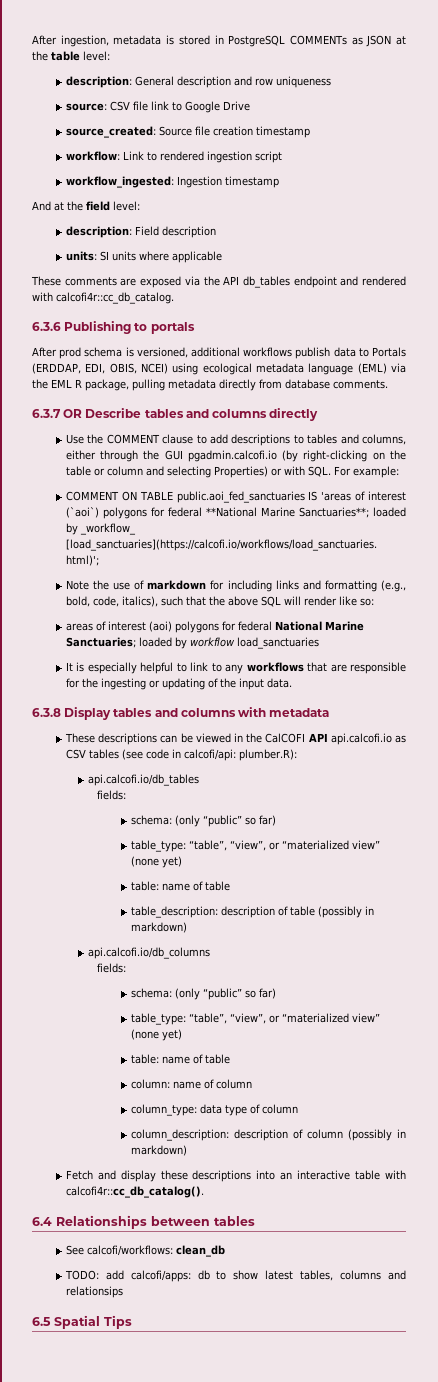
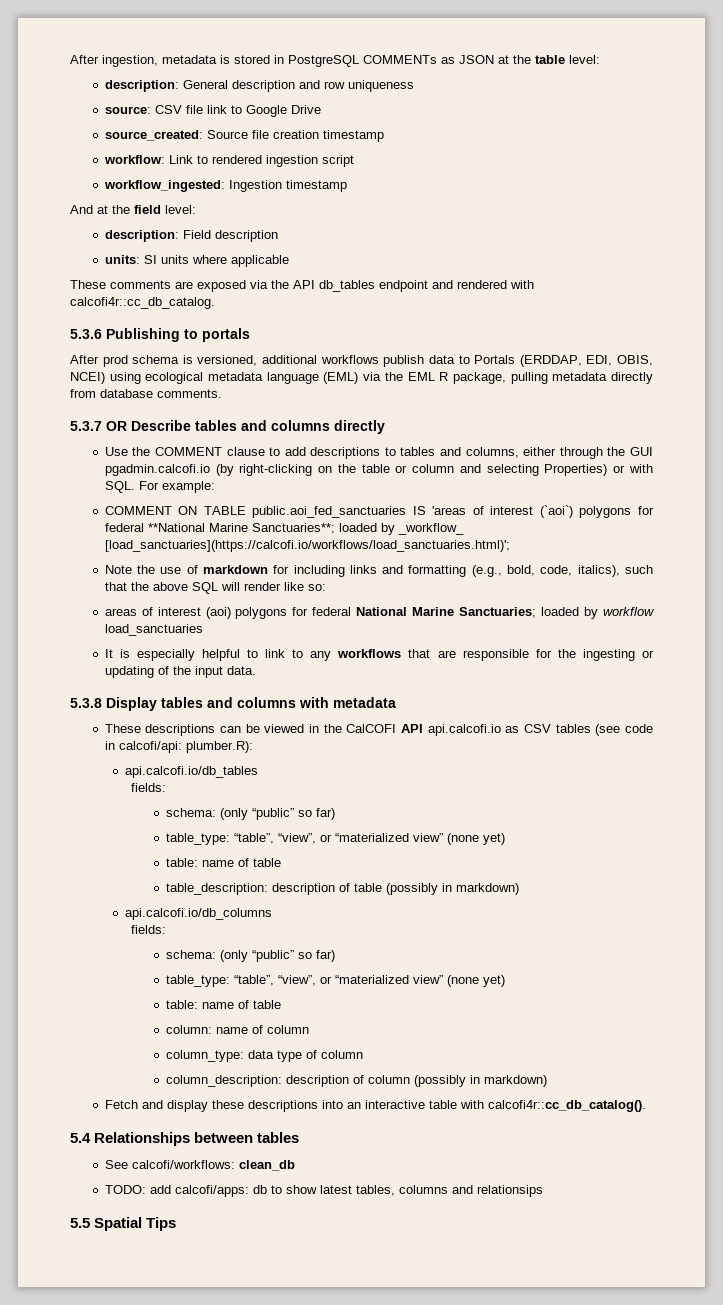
- 6.3.6 Publishing to portals
+ 5.3.6 Publishing to portals
- 6.3.7 OR Describe tables and columns directly
+ 5.3.7 OR Describe tables and columns directly
- 6.3.8 Display tables and columns with metadata
+ 5.3.8 Display tables and columns with metadata
- 6.4 Relationships between tables
+ 5.4 Relationships between tables
- 6.5 Spatial Tips
+ 5.5 Spatial Tips

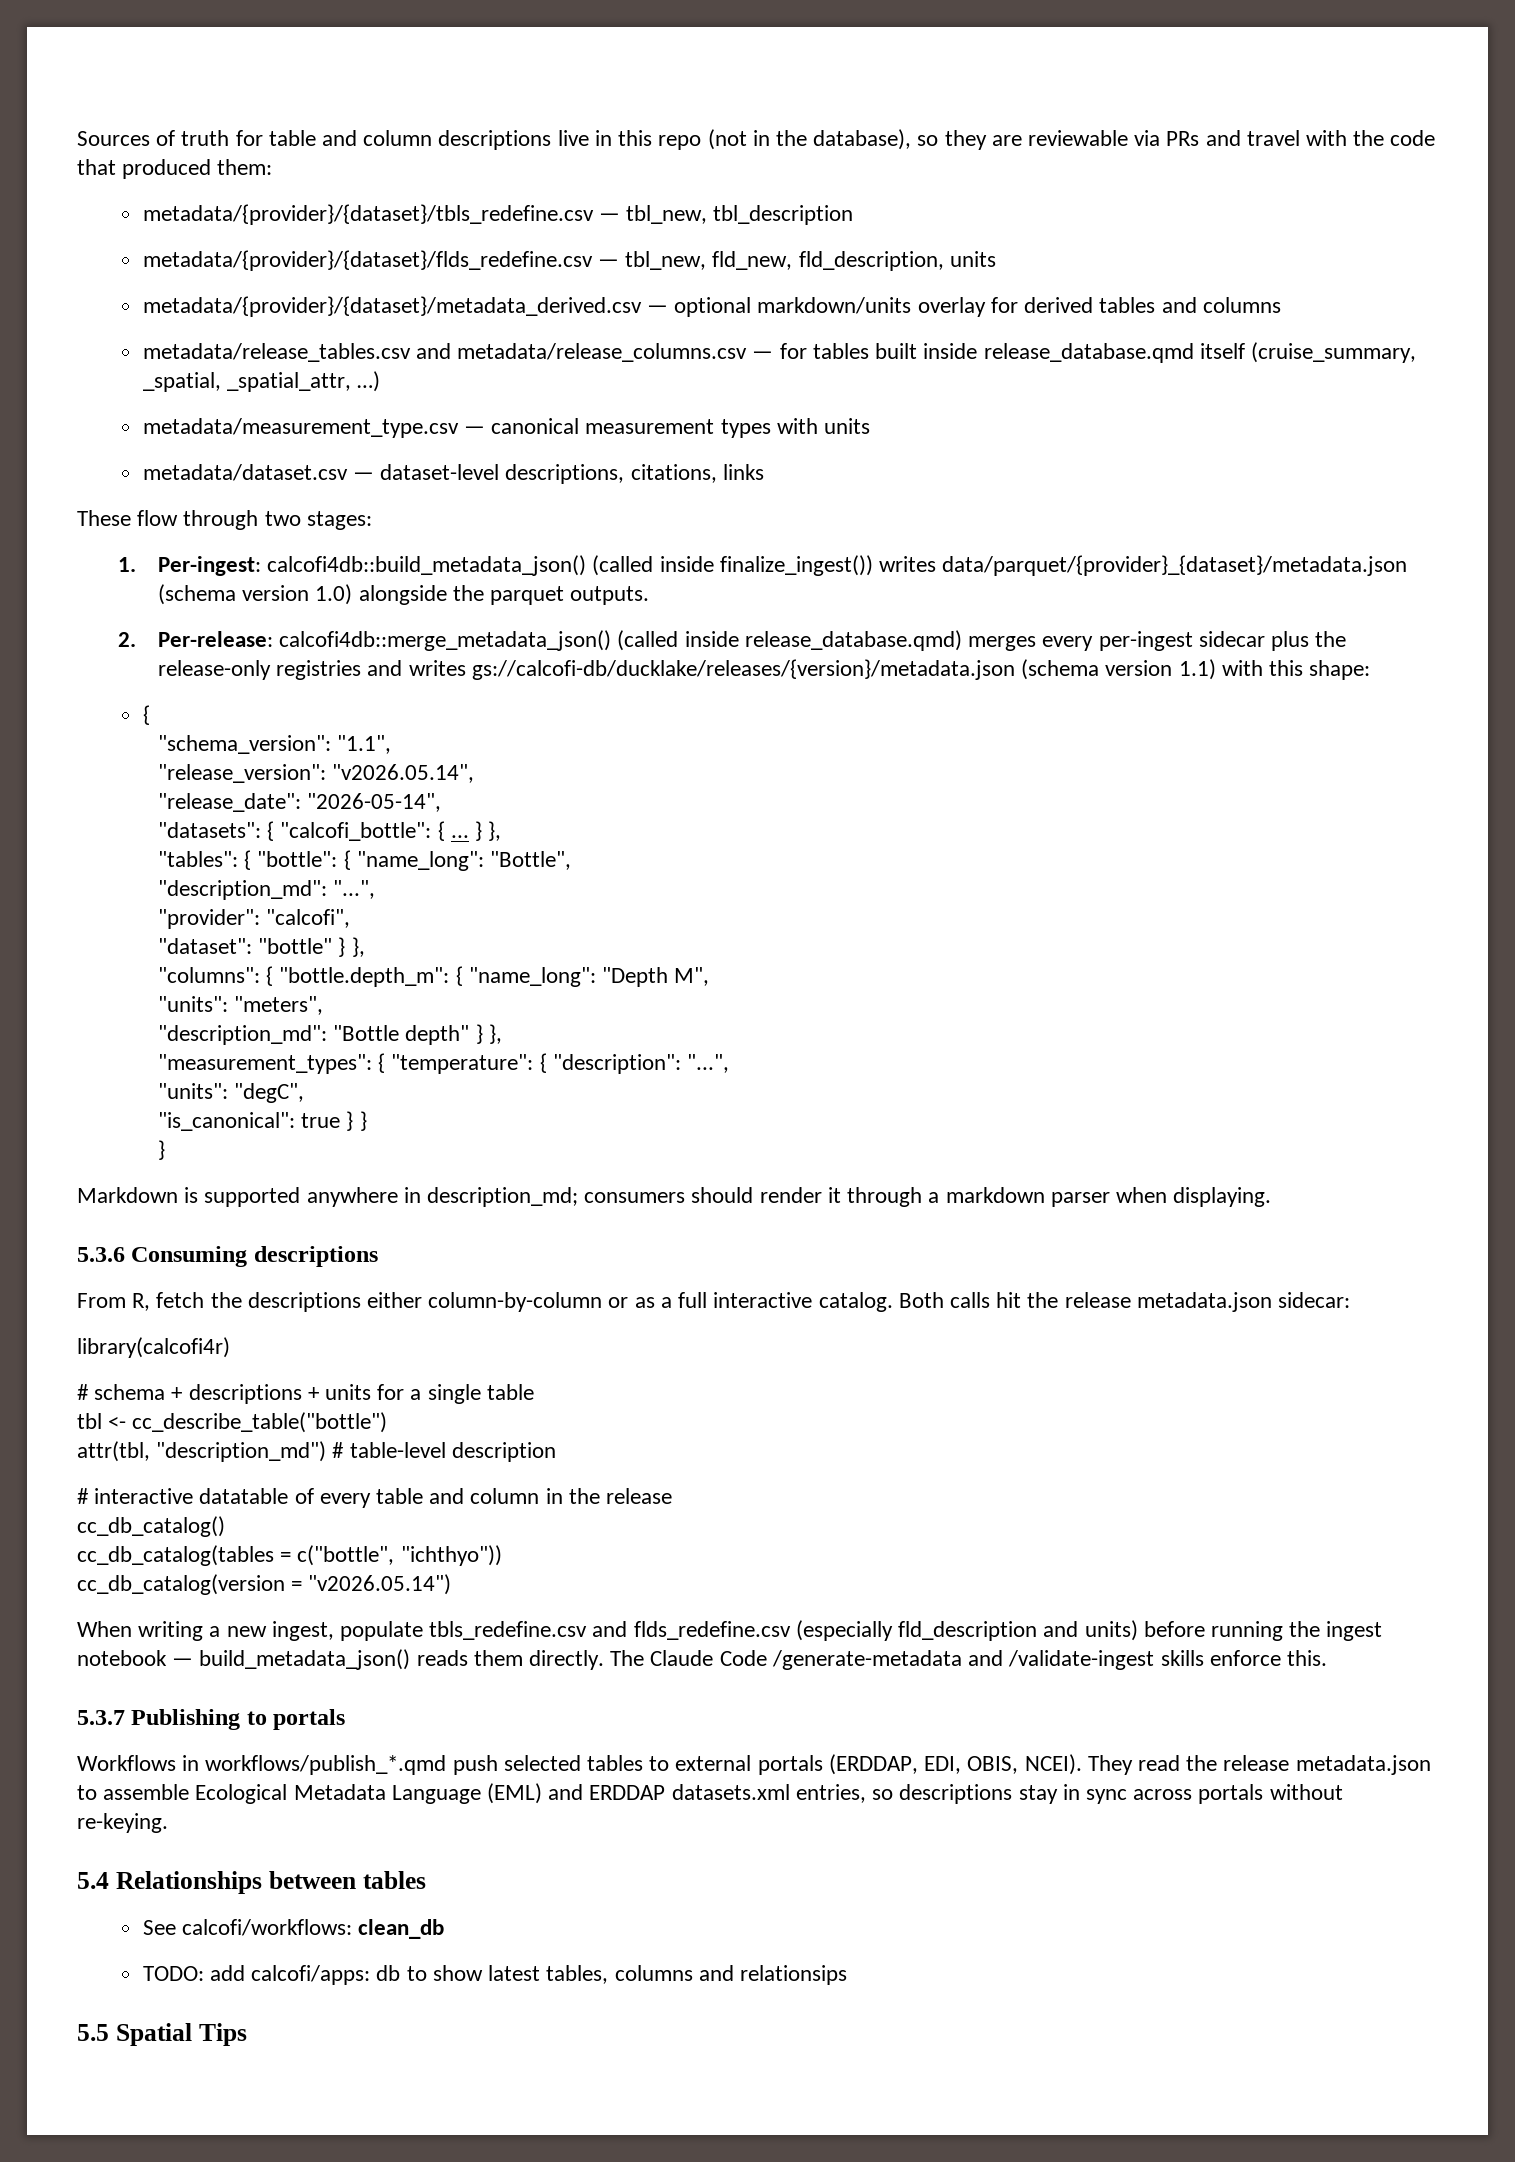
- After ingestion, metadata is stored in PostgreSQL COMMENTs as JSON at the table level:
- description: General description and row uniqueness
- source: CSV file link to Google Drive
- source_created: Source file creation timestamp
- workflow: Link to rendered ingestion script
- workflow_ingested: Ingestion timestamp
- And at the field level:
- description: Field description
- units: SI units where applicable
- These comments are exposed via the API db_tables endpoint and rendered with calcofi4r::cc_db_catalog.
- 5.3.6 Publishing to portals
- After prod schema is versioned, additional workflows publish data to Portals (ERDDAP, EDI, OBIS, NCEI) using ecological metadata language (EML) via the EML R package, pulling metadata directly from database comments.
- 5.3.7 OR Describe tables and columns directly
- Use the COMMENT clause to add descriptions to tables and columns, either through the GUI pgadmin.calcofi.io (by right-clicking on the table or column and selecting Properties) or with SQL. For example:
- COMMENT ON TABLE public.aoi_fed_sanctuaries IS 'areas of interest (`aoi`) polygons for federal **National Marine Sanctuaries**; loaded by _workflow_ [load_sanctuaries](https://calcofi.io/workflows/load_sanctuaries.html)';
- Note the use of markdown for including links and formatting (e.g., bold, code, italics), such that the above SQL will render like so:
- areas of interest (aoi) polygons for federal National Marine Sanctuaries; loaded by workflow load_sanctuaries
- It is especially helpful to link to any workflows that are responsible for the ingesting or updating of the input data.
- 5.3.8 Display tables and columns with metadata
- These descriptions can be viewed in the CalCOFI API api.calcofi.io as CSV tables (see code in calcofi/api: plumber.R):
- api.calcofi.io/db_tables
- fields:
- schema: (only “public” so far)
- table_type: “table”, “view”, or “materialized view” (none yet)
- table: name of table
- table_description: description of table (possibly in markdown)
- api.calcofi.io/db_columns
- fields:
- schema: (only “public” so far)
- table_type: “table”, “view”, or “materialized view” (none yet)
- table: name of table
- column: name of column
- column_type: data type of column
- column_description: description of column (possibly in markdown)
- Fetch and display these descriptions into an interactive table with calcofi4r::cc_db_catalog().
+ Sources of truth for table and column descriptions live in this repo (not in the database), so they are reviewable via PRs and travel with the code that produced them:
+ metadata/{provider}/{dataset}/tbls_redefine.csv — tbl_new, tbl_description
+ metadata/{provider}/{dataset}/flds_redefine.csv — tbl_new, fld_new, fld_description, units
+ metadata/{provider}/{dataset}/metadata_derived.csv — optional markdown/units overlay for derived tables and columns
+ metadata/release_tables.csv and metadata/release_columns.csv — for tables built inside release_database.qmd itself (cruise_summary, _spatial, _spatial_attr, …)
+ metadata/measurement_type.csv — canonical measurement types with units
+ metadata/dataset.csv — dataset-level descriptions, citations, links
+ These flow through two stages:
+ 1. Per-ingest: calcofi4db::build_metadata_json() (called inside finalize_ingest()) writes data/parquet/{provider}_{dataset}/metadata.json (schema version 1.0) alongside the parquet outputs.
+ 2. Per-release: calcofi4db::merge_metadata_json() (called inside release_database.qmd) merges every per-ingest sidecar plus the release-only registries and writes gs://calcofi-db/ducklake/releases/{version}/metadata.json (schema version 1.1) with this shape:
+ {
+ "schema_version": "1.1",
+ "release_version": "v2026.05.14",
+ "release_date": "2026-05-14",
+ "datasets": { "calcofi_bottle": { ... } },
+ "tables": { "bottle": { "name_long": "Bottle",
+ "description_md": "...",
+ "provider": "calcofi",
+ "dataset": "bottle" } },
+ "columns": { "bottle.depth_m": { "name_long": "Depth M",
+ "units": "meters",
+ "description_md": "Bottle depth" } },
+ "measurement_types": { "temperature": { "description": "...",
+ "units": "degC",
+ "is_canonical": true } }
+ }
+ Markdown is supported anywhere in description_md; consumers should render it through a markdown parser when displaying.
+ 5.3.6 Consuming descriptions
+ From R, fetch the descriptions either column-by-column or as a full interactive catalog. Both calls hit the release metadata.json sidecar:
+ library(calcofi4r)
+ # schema + descriptions + units for a single table
+ tbl <- cc_describe_table("bottle")
+ attr(tbl, "description_md") # table-level description
+ # interactive datatable of every table and column in the release
+ cc_db_catalog()
+ cc_db_catalog(tables = c("bottle", "ichthyo"))
+ cc_db_catalog(version = "v2026.05.14")
+ When writing a new ingest, populate tbls_redefine.csv and flds_redefine.csv (especially fld_description and units) before running the ingest notebook — build_metadata_json() reads them directly. The Claude Code /generate-metadata and /validate-ingest skills enforce this.
+ 5.3.7 Publishing to portals
+ Workflows in workflows/publish_*.qmd push selected tables to external portals (ERDDAP, EDI, OBIS, NCEI). They read the release metadata.json to assemble Ecological Metadata Language (EML) and ERDDAP datasets.xml entries, so descriptions stay in sync across portals without re-keying.

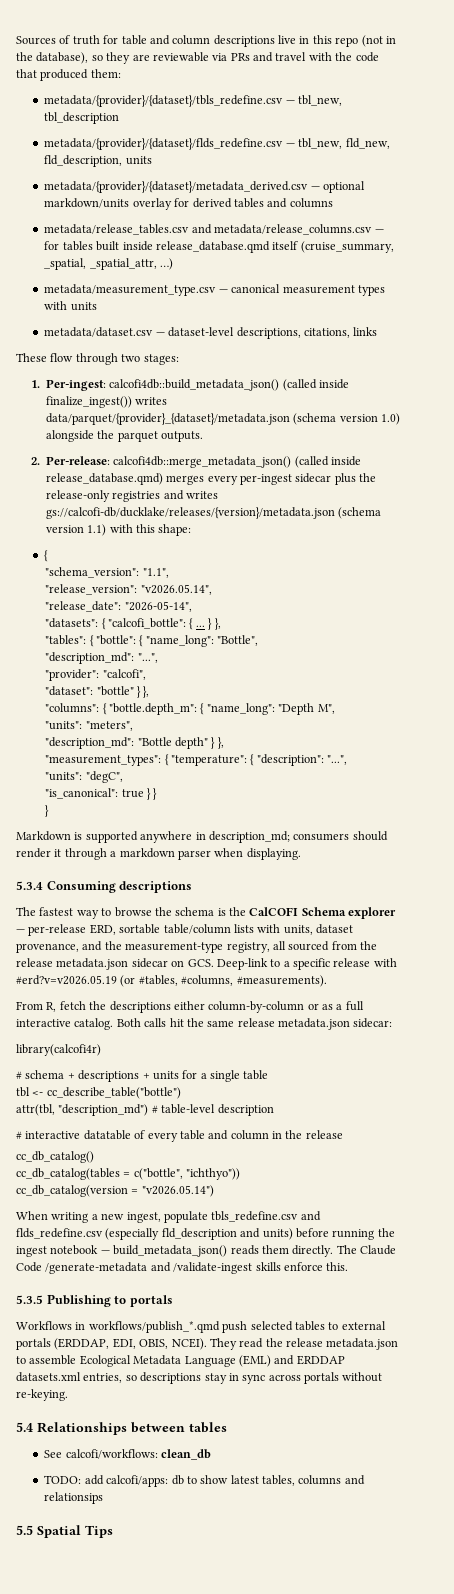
- 5.3.6 Consuming descriptions
+ 5.3.4 Consuming descriptions
+ The fastest way to browse the schema is the CalCOFI Schema explorer — per-release ERD, sortable table/column lists with units, dataset provenance, and the measurement-type registry, all sourced from the release metadata.json sidecar on GCS. Deep-link to a specific release with #erd?v=v2026.05.19 (or #tables, #columns, #measurements).
- Both calls hit the release metadata.json sidecar:
+ Both calls hit the same release metadata.json sidecar:
- 5.3.7 Publishing to portals
+ 5.3.5 Publishing to portals

